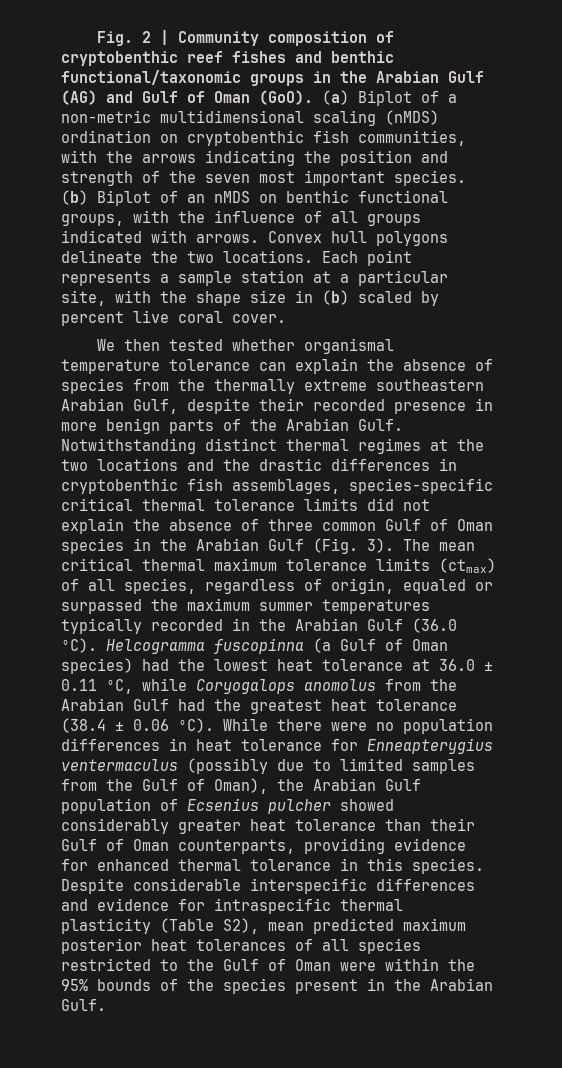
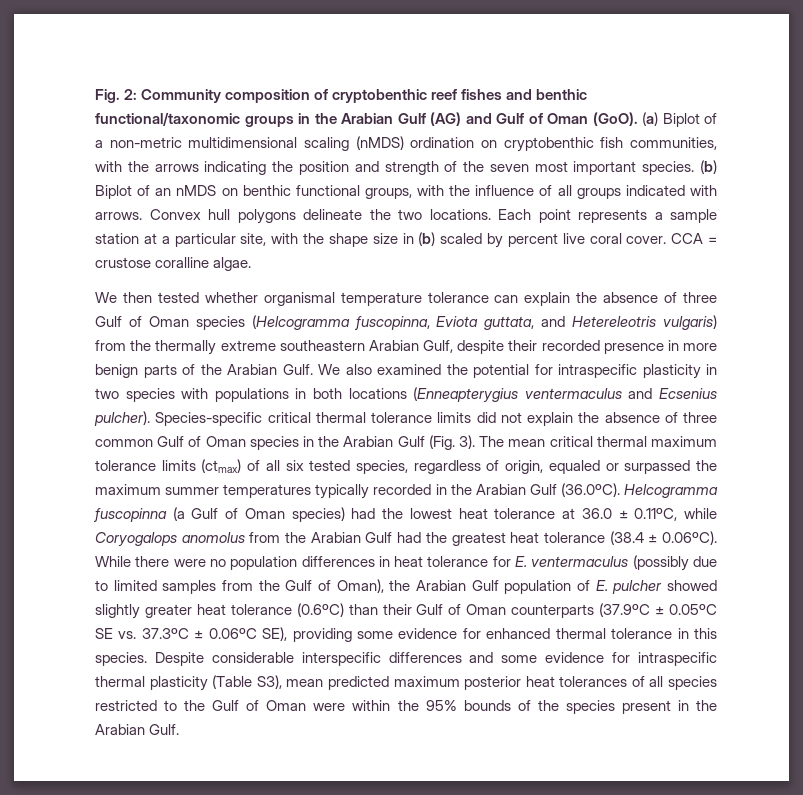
- Fig. 2 | Community composition of cryptobenthic reef fishes and benthic functional/taxonomic groups in the Arabian Gulf (AG) and Gulf of Oman (GoO).
+ Fig. 2: Community composition of cryptobenthic reef fishes and benthic functional/taxonomic groups in the Arabian Gulf (AG) and Gulf of Oman (GoO).
+ CCA = crustose coralline algae.
- We then tested whether organismal temperature tolerance can explain the absence of species from the thermally extreme southeastern Arabian Gulf, despite their recorded presence in more benign parts of the Arabian Gulf.
+ We then tested whether organismal temperature tolerance can explain the absence of three Gulf of Oman species (Helcogramma fuscopinna, Eviota guttata, and Hetereleotris vulgaris) from the thermally extreme southeastern Arabian Gulf, despite their recorded presence in more benign parts of the Arabian Gulf.
- Notwithstanding distinct thermal regimes at the two locations and the drastic differences in cryptobenthic fish assemblages, species-specific critical thermal tolerance limits did not explain the absence of three common Gulf of Oman species in the Arabian Gulf (Fig. 3).
+ We also examined the potential for intraspecific plasticity in two species with populations in both locations (Enneapterygius ventermaculus and Ecsenius pulcher). Species-specific critical thermal tolerance limits did not explain the absence of three common Gulf of Oman species in the Arabian Gulf (Fig. 3).
- The mean critical thermal maximum tolerance limits (ctmax) of all species, regardless of origin, equaled or surpassed the maximum summer temperatures typically recorded in the Arabian Gulf (36.0 ºC). Helcogramma fuscopinna (a Gulf of Oman species) had the lowest heat tolerance at 36.0 ± 0.11 ºC, while Coryogalops anomolus from the Arabian Gulf had the greatest heat tolerance (38.4 ± 0.06 ºC). While there were no population differences in heat tolerance for Enneapterygius ventermaculus (possibly due to limited samples from the Gulf of Oman), the Arabian Gulf population of Ecsenius pulcher showed considerably greater heat tolerance than their Gulf of Oman counterparts, providing evidence for enhanced thermal tolerance in this species.
+ The mean critical thermal maximum tolerance limits (ctmax) of all six tested species, regardless of origin, equaled or surpassed the maximum summer temperatures typically recorded in the Arabian Gulf (36.0ºC). Helcogramma fuscopinna (a Gulf of Oman species) had the lowest heat tolerance at 36.0 ± 0.11ºC, while Coryogalops anomolus from the Arabian Gulf had the greatest heat tolerance (38.4 ± 0.06ºC). While there were no population differences in heat tolerance for E. ventermaculus (possibly due to limited samples from the Gulf of Oman), the Arabian Gulf population of E. pulcher showed slightly greater heat tolerance (0.6ºC) than their Gulf of Oman counterparts (37.9ºC ± 0.05ºC SE vs. 37.3ºC ± 0.06ºC SE), providing some evidence for enhanced thermal tolerance in this species.
- Despite considerable interspecific differences and evidence for intraspecific thermal plasticity (Table S2), mean predicted maximum posterior heat tolerances of all species restricted to the Gulf of Oman were within the 95% bounds of the species present in the Arabian Gulf.
+ Despite considerable interspecific differences and some evidence for intraspecific thermal plasticity (Table S3), mean predicted maximum posterior heat tolerances of all species restricted to the Gulf of Oman were within the 95% bounds of the species present in the Arabian Gulf.

